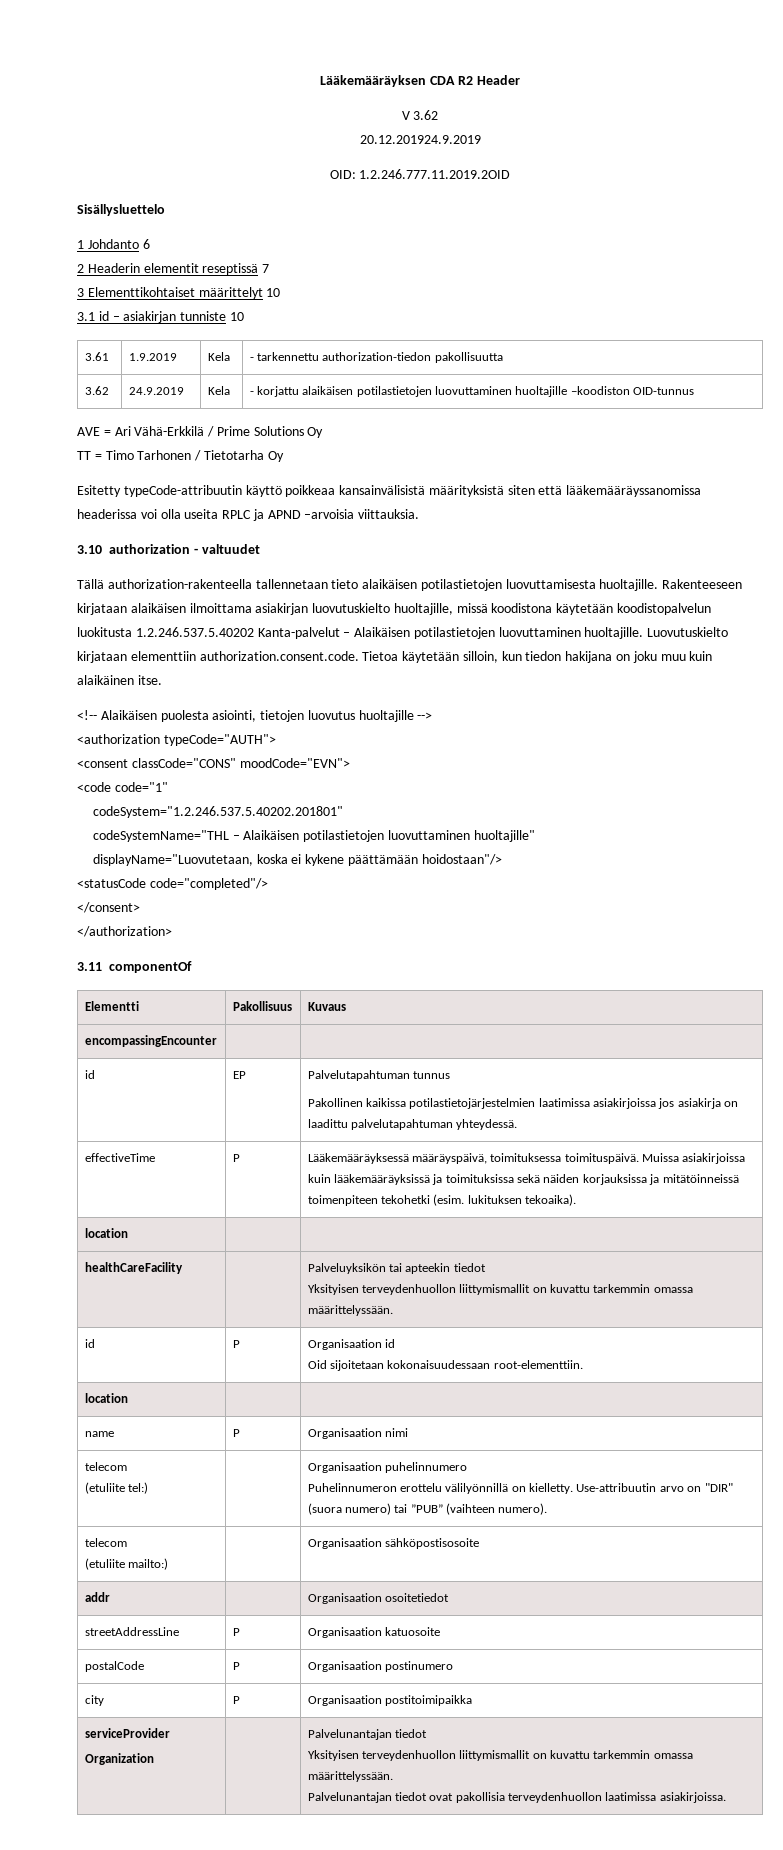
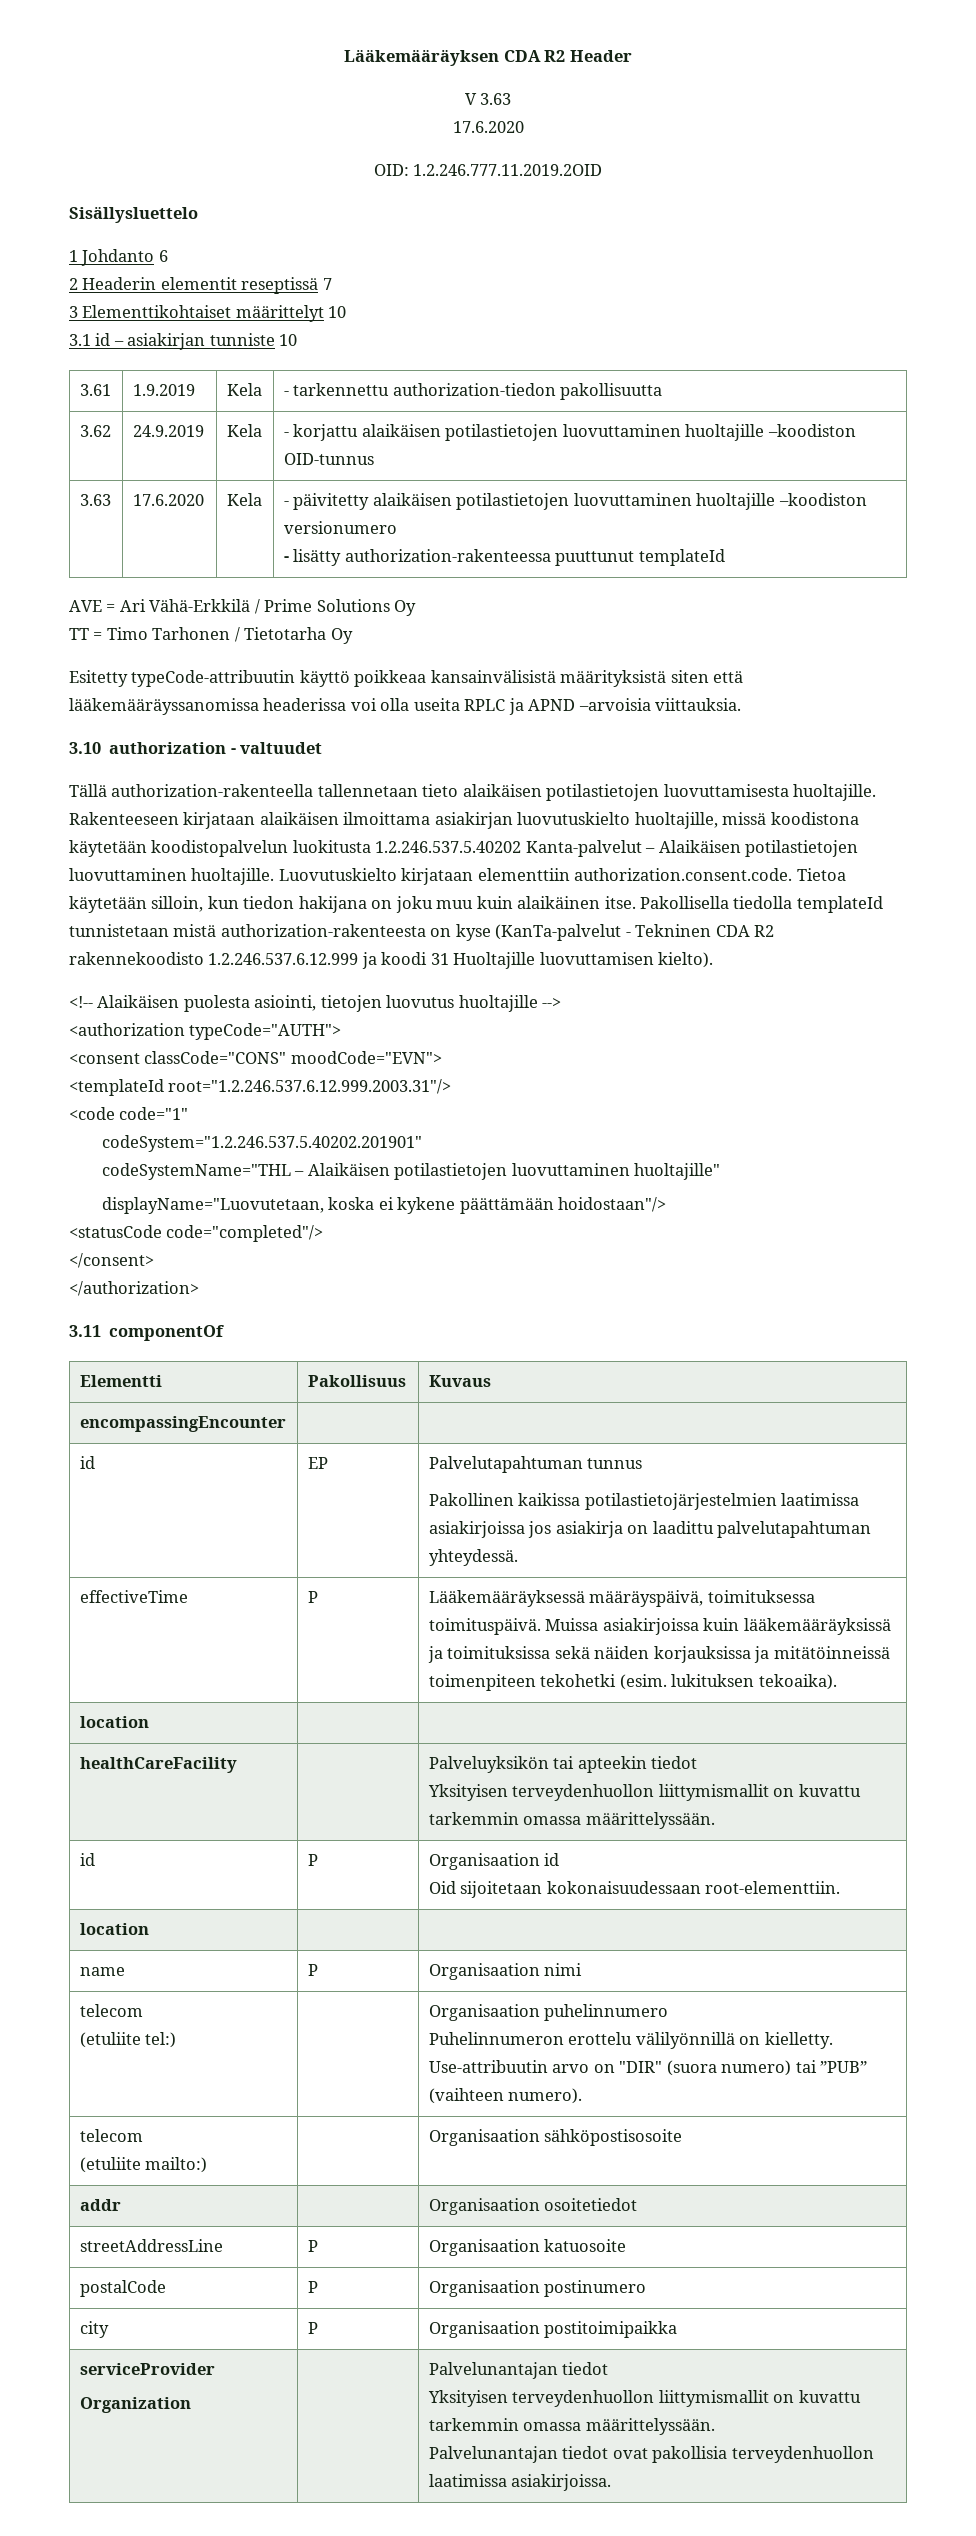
- V 3.62
- 20.12.201924.9.2019
+ V 3.63
+ 17.6.2020
+ 3.63 | 17.6.2020 | Kela | - päivitetty alaikäisen potilastietojen luovuttaminen huoltajille –koodiston versionumero
+ - lisätty authorization-rakenteessa puuttunut templateId
+ Pakollisella tiedolla templateId tunnistetaan mistä authorization-rakenteesta on kyse (KanTa-palvelut - Tekninen CDA R2 rakennekoodisto 1.2.246.537.6.12.999 ja koodi 31 Huoltajille luovuttamisen kielto).
+ <templateId root="1.2.246.537.6.12.999.2003.31"/>
- codeSystem="1.2.246.537.5.40202.201801"
+ codeSystem="1.2.246.537.5.40202.201901"

